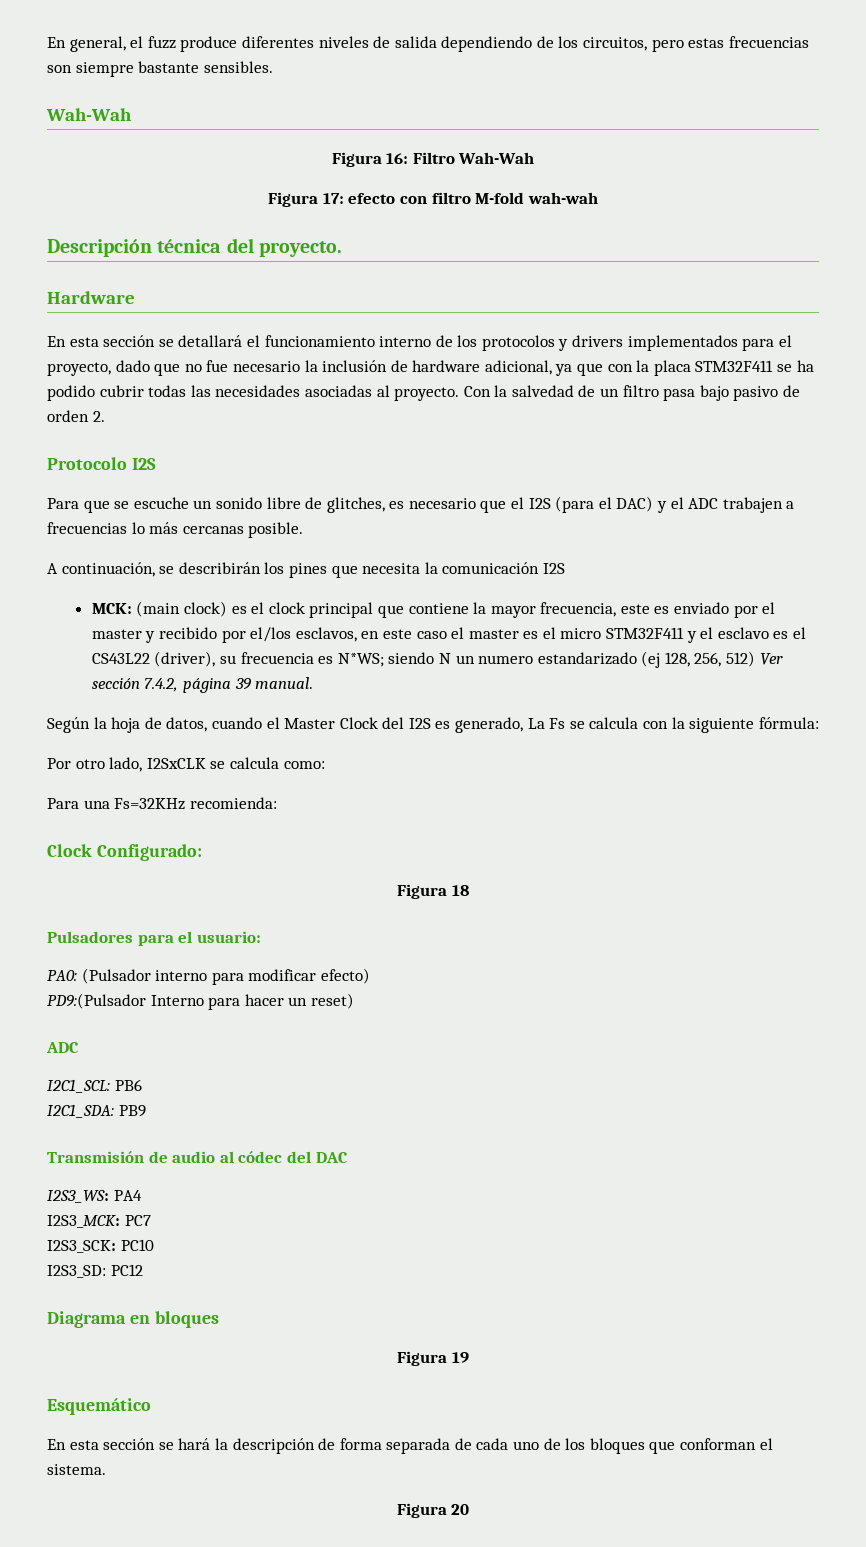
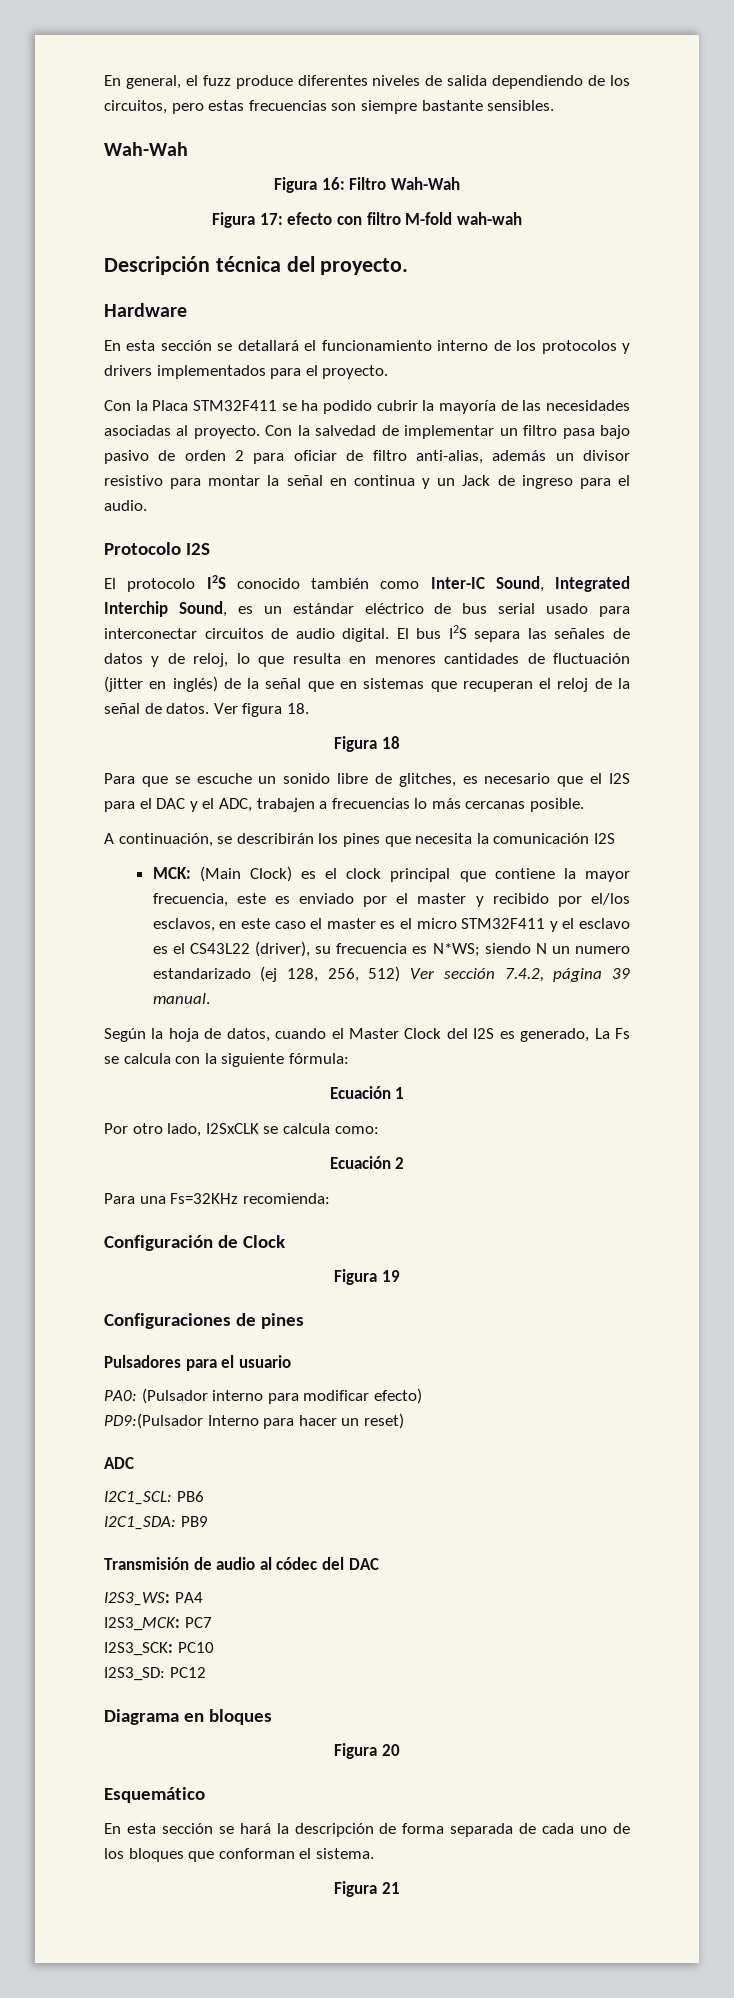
- En esta sección se detallará el funcionamiento interno de los protocolos y drivers implementados para el proyecto, dado que no fue necesario la inclusión de hardware adicional, ya que con la placa STM32F411 se ha podido cubrir todas las necesidades asociadas al proyecto.
+ En esta sección se detallará el funcionamiento interno de los protocolos y drivers implementados para el proyecto.
+ Con la Placa STM32F411 se ha podido cubrir la mayoría de las necesidades asociadas al proyecto.
- Con la salvedad de un filtro pasa bajo pasivo de orden 2.
+ Con la salvedad de implementar un filtro pasa bajo pasivo de orden 2 para oficiar de filtro anti-alias, además un divisor resistivo para montar la señal en continua y un Jack de ingreso para el audio.
  Protocolo I2S
+ El protocolo I2S conocido también como Inter-IC Sound, Integrated Interchip Sound, es un estándar eléctrico de bus serial usado para interconectar circuitos de audio digital. El bus I2S separa las señales de datos y de reloj, lo que resulta en menores cantidades de fluctuación (jitter en inglés) de la señal que en sistemas que recuperan el reloj de la señal de datos. Ver figura 18.
+ Figura 18
- Para que se escuche un sonido libre de glitches, es necesario que el I2S (para el DAC) y el ADC trabajen a frecuencias lo más cercanas posible.
+ Para que se escuche un sonido libre de glitches, es necesario que el I2S para el DAC y el ADC, trabajen a frecuencias lo más cercanas posible.
- MCK: (main clock) es el clock principal que contiene la mayor frecuencia, este es enviado por el master y recibido por el/los esclavos, en este caso el master es el micro STM32F411 y el esclavo es el CS43L22 (driver), su frecuencia es N*WS; siendo N un numero estandarizado (ej 128, 256, 512) Ver sección 7.4.2, página 39 manual.
+ MCK: (Main Clock) es el clock principal que contiene la mayor frecuencia, este es enviado por el master y recibido por el/los esclavos, en este caso el master es el micro STM32F411 y el esclavo es el CS43L22 (driver), su frecuencia es N*WS; siendo N un numero estandarizado (ej 128, 256, 512) Ver sección 7.4.2, página 39 manual.
+ Ecuación 1
+ Ecuación 2
- Clock Configurado:
- Figura 18
+ Configuración de Clock
+ Figura 19
+ Configuraciones de pines
- Pulsadores para el usuario:
+ Pulsadores para el usuario
- Figura 19
+ Figura 20
- Figura 20
+ Figura 21

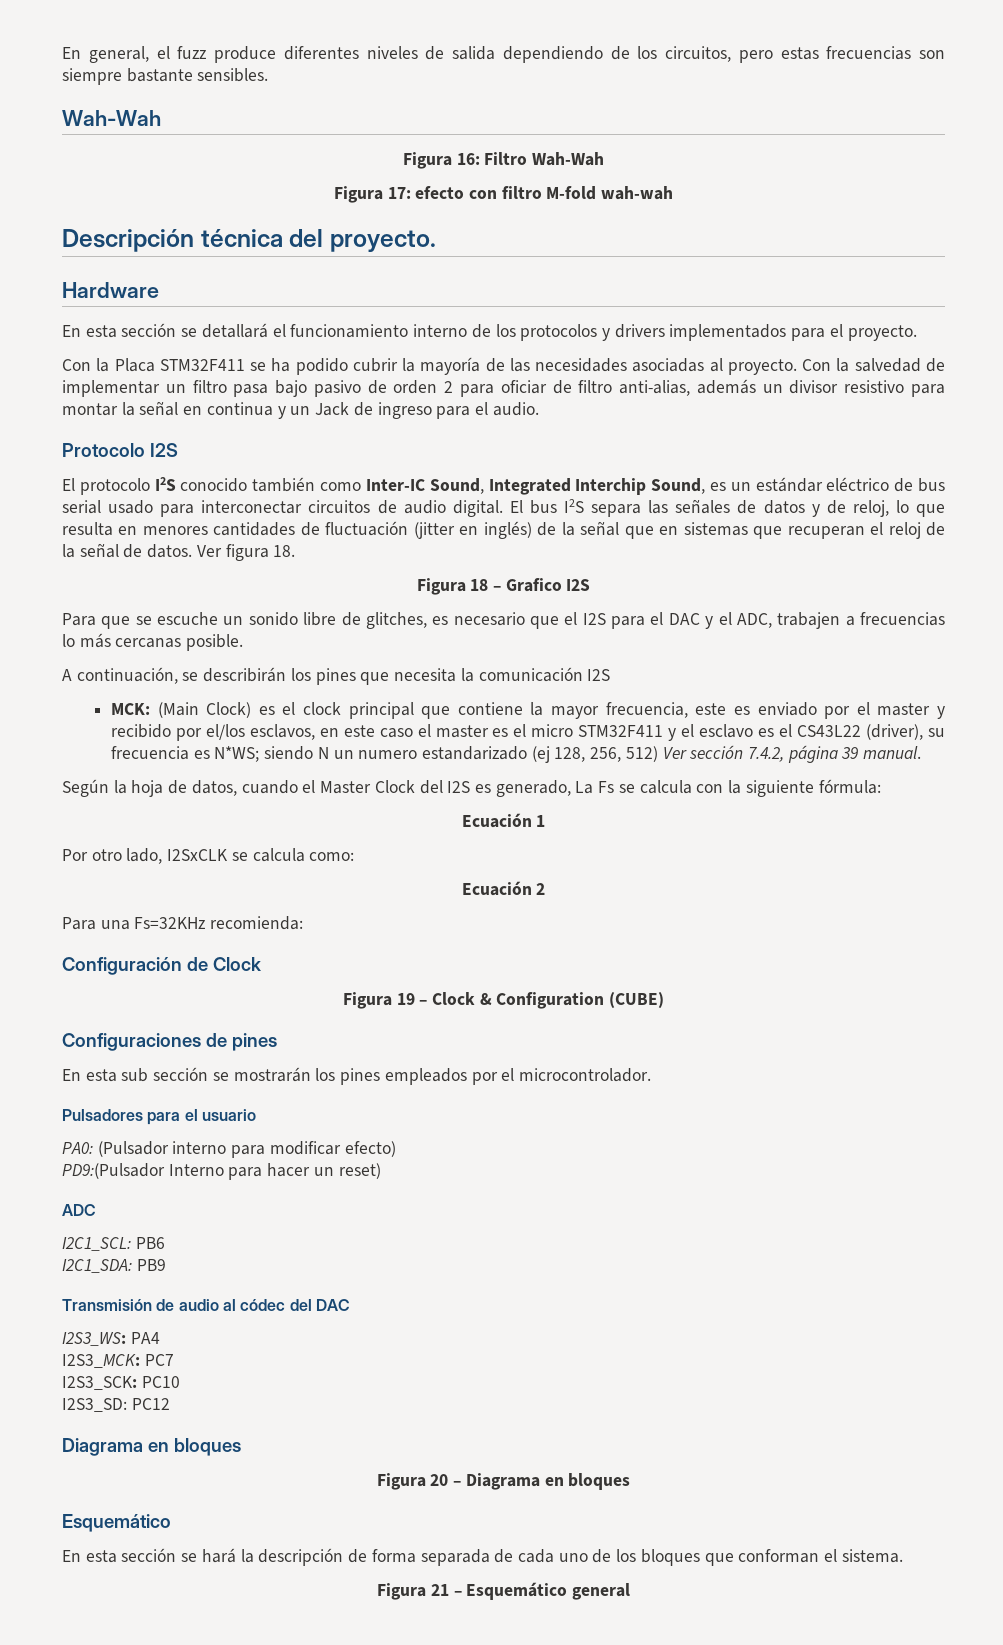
- Figura 18
+ Figura 18 – Grafico I2S
- Figura 19
+ Figura 19 – Clock & Configuration (CUBE)
  Configuraciones de pines
+ En esta sub sección se mostrarán los pines empleados por el microcontrolador.
- Figura 20
+ Figura 20 – Diagrama en bloques
- Figura 21
+ Figura 21 – Esquemático general

